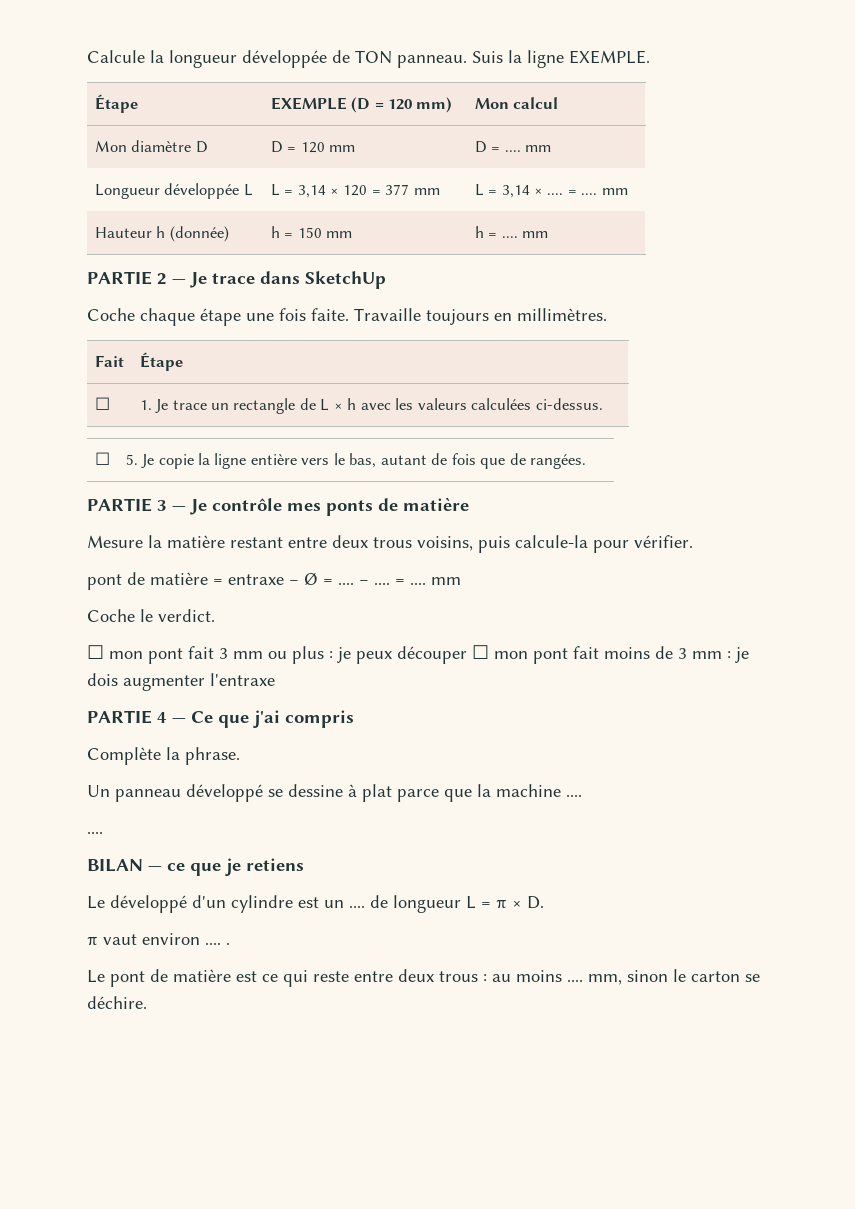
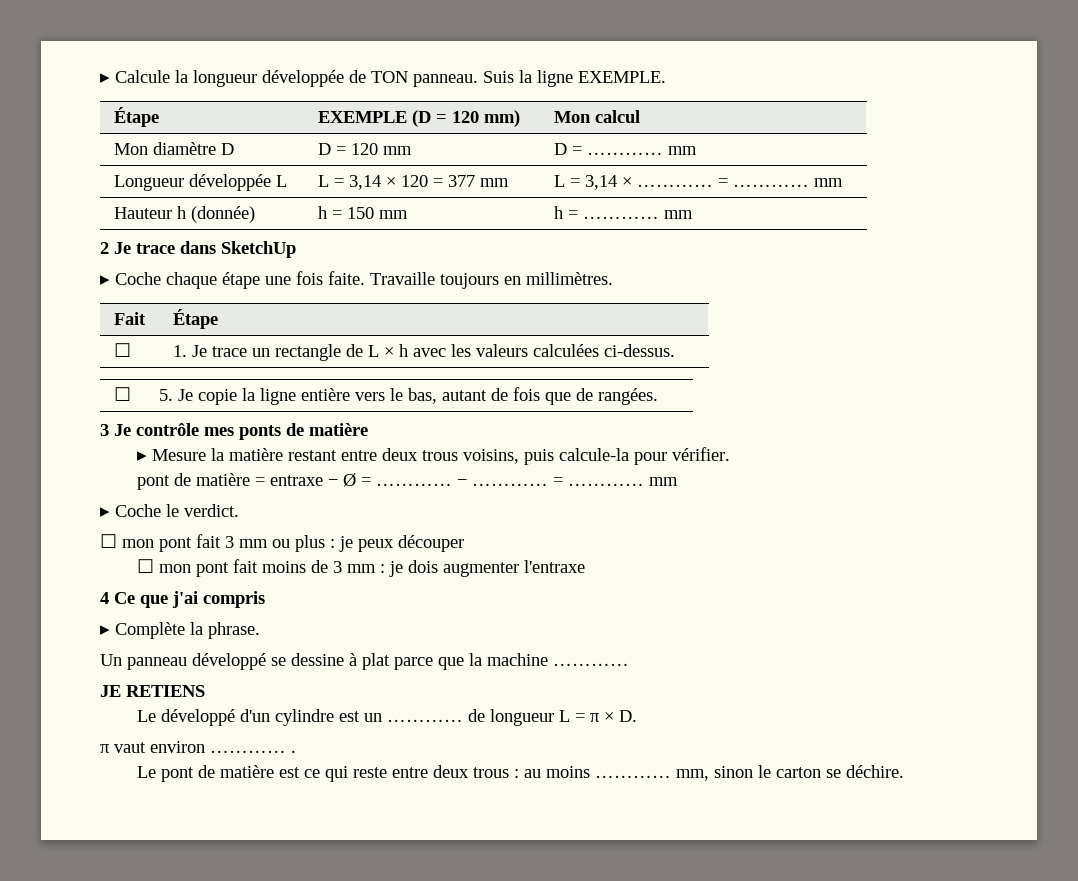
- Calcule la longueur développée de TON panneau.
+ ▸ Calcule la longueur développée de TON panneau.
- Mon diamètre D | D = 120 mm | D = .... mm
+ Mon diamètre D | D = 120 mm | D = ………… mm
- Longueur développée L | L = 3,14 × 120 = 377 mm | L = 3,14 × .... = .... mm
+ Longueur développée L | L = 3,14 × 120 = 377 mm | L = 3,14 × ………… = ………… mm
- Hauteur h (donnée) | h = 150 mm | h = .... mm
- PARTIE 2 — Je trace dans SketchUp
+ Hauteur h (donnée) | h = 150 mm | h = ………… mm
+ 2 Je trace dans SketchUp
- Coche chaque étape une fois faite.
+ ▸ Coche chaque étape une fois faite.
- PARTIE 3 — Je contrôle mes ponts de matière
+ 3 Je contrôle mes ponts de matière
- Mesure la matière restant entre deux trous voisins, puis calcule-la pour vérifier.
+ ▸ Mesure la matière restant entre deux trous voisins, puis calcule-la pour vérifier.
- pont de matière = entraxe − Ø = .... − .... = .... mm
- Coche le verdict.
+ pont de matière = entraxe − Ø = ………… − ………… = ………… mm
+ ▸ Coche le verdict.
- ☐ mon pont fait 3 mm ou plus : je peux découper ☐ mon pont fait moins de 3 mm : je dois augmenter l'entraxe
+ ☐ mon pont fait 3 mm ou plus : je peux découper
+ ☐ mon pont fait moins de 3 mm : je dois augmenter l'entraxe
- PARTIE 4 — Ce que j'ai compris
+ 4 Ce que j'ai compris
- Complète la phrase.
+ ▸ Complète la phrase.
- Un panneau développé se dessine à plat parce que la machine ....
- ....
- BILAN — ce que je retiens
+ Un panneau développé se dessine à plat parce que la machine …………
+ JE RETIENS
- Le développé d'un cylindre est un .... de longueur L = π × D.
+ Le développé d'un cylindre est un ………… de longueur L = π × D.
- π vaut environ .... .
+ π vaut environ ………… .
- Le pont de matière est ce qui reste entre deux trous : au moins .... mm, sinon le carton se déchire.
+ Le pont de matière est ce qui reste entre deux trous : au moins ………… mm, sinon le carton se déchire.

